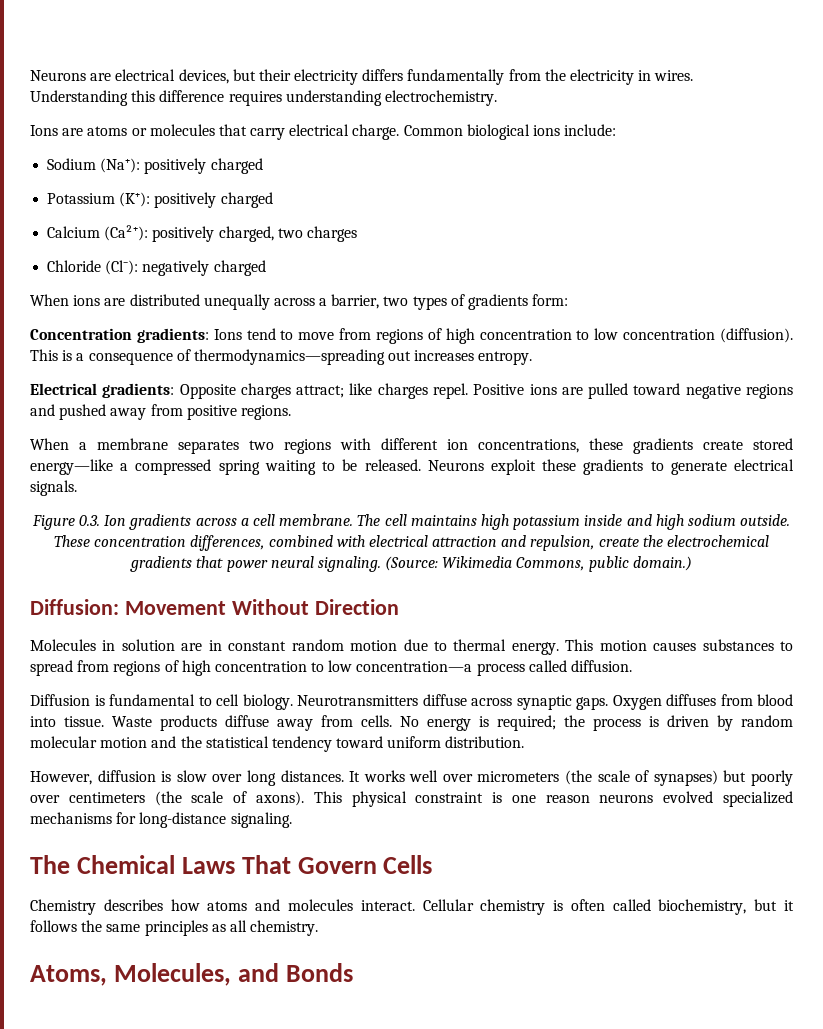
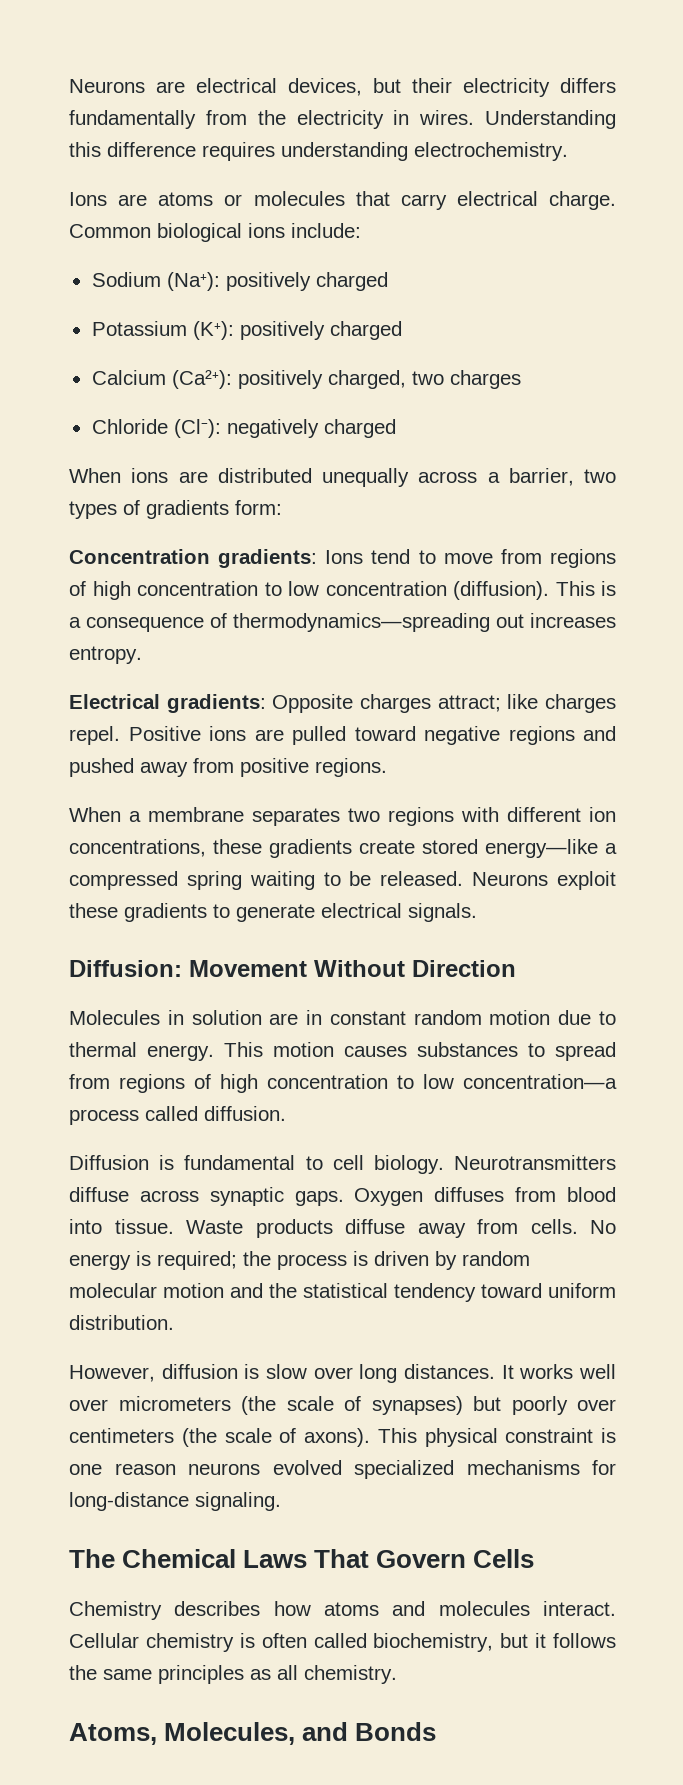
- Figure 0.3. Ion gradients across a cell membrane. The cell maintains high potassium inside and high sodium outside. These concentration differences, combined with electrical attraction and repulsion, create the electrochemical gradients that power neural signaling. (Source: Wikimedia Commons, public domain.)

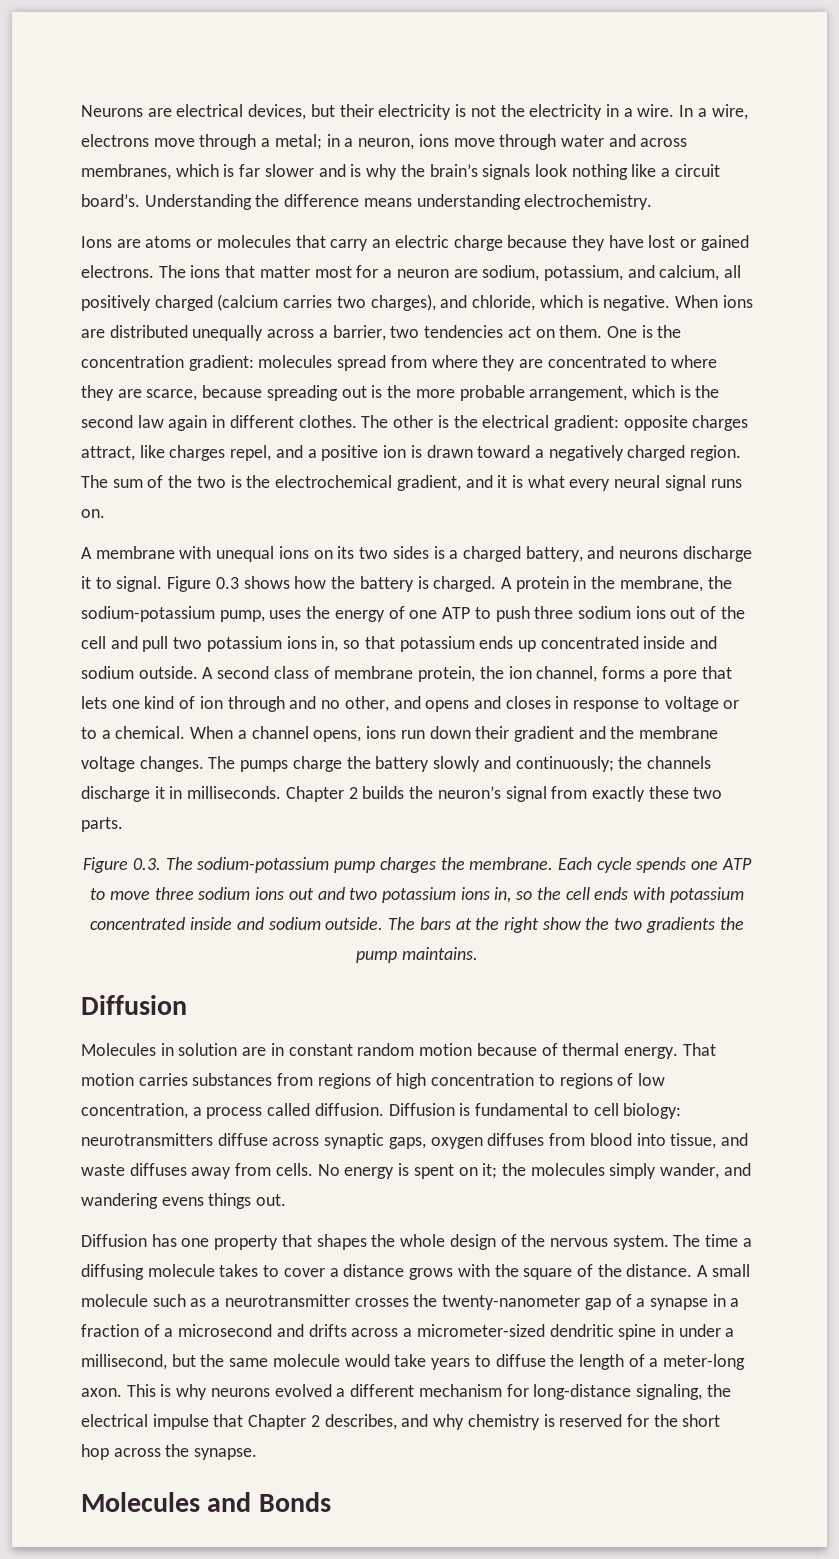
- Neurons are electrical devices, but their electricity differs fundamentally from the electricity in wires. Understanding this difference requires understanding electrochemistry.
+ Neurons are electrical devices, but their electricity is not the electricity in a wire. In a wire, electrons move through a metal; in a neuron, ions move through water and across membranes, which is far slower and is why the brain’s signals look nothing like a circuit board’s. Understanding the difference means understanding electrochemistry.
- Ions are atoms or molecules that carry electrical charge. Common biological ions include:
- Sodium (Na⁺): positively charged
- Potassium (K⁺): positively charged
- Calcium (Ca²⁺): positively charged, two charges
- Chloride (Cl⁻): negatively charged
- When ions are distributed unequally across a barrier, two types of gradients form:
- Concentration gradients: Ions tend to move from regions of high concentration to low concentration (diffusion). This is a consequence of thermodynamics—spreading out increases entropy.
- Electrical gradients: Opposite charges attract; like charges repel. Positive ions are pulled toward negative regions and pushed away from positive regions.
- When a membrane separates two regions with different ion concentrations, these gradients create stored energy—like a compressed spring waiting to be released. Neurons exploit these gradients to generate electrical signals.
- Diffusion: Movement Without Direction
+ Ions are atoms or molecules that carry an electric charge because they have lost or gained electrons. The ions that matter most for a neuron are sodium, potassium, and calcium, all positively charged (calcium carries two charges), and chloride, which is negative. When ions are distributed unequally across a barrier, two tendencies act on them. One is the concentration gradient: molecules spread from where they are concentrated to where they are scarce, because spreading out is the more probable arrangement, which is the second law again in different clothes. The other is the electrical gradient: opposite charges attract, like charges repel, and a positive ion is drawn toward a negatively charged region. The sum of the two is the electrochemical gradient, and it is what every neural signal runs on.
+ A membrane with unequal ions on its two sides is a charged battery, and neurons discharge it to signal. Figure 0.3 shows how the battery is charged. A protein in the membrane, the sodium-potassium pump, uses the energy of one ATP to push three sodium ions out of the cell and pull two potassium ions in, so that potassium ends up concentrated inside and sodium outside. A second class of membrane protein, the ion channel, forms a pore that lets one kind of ion through and no other, and opens and closes in response to voltage or to a chemical. When a channel opens, ions run down their gradient and the membrane voltage changes. The pumps charge the battery slowly and continuously; the channels discharge it in milliseconds. Chapter 2 builds the neuron’s signal from exactly these two parts.
+ Figure 0.3. The sodium-potassium pump charges the membrane. Each cycle spends one ATP to move three sodium ions out and two potassium ions in, so the cell ends with potassium concentrated inside and sodium outside. The bars at the right show the two gradients the pump maintains.
+ Diffusion
- Molecules in solution are in constant random motion due to thermal energy. This motion causes substances to spread from regions of high concentration to low concentration—a process called diffusion.
- Diffusion is fundamental to cell biology. Neurotransmitters diffuse across synaptic gaps. Oxygen diffuses from blood into tissue. Waste products diffuse away from cells.
+ Molecules in solution are in constant random motion because of thermal energy. That motion carries substances from regions of high concentration to regions of low concentration, a process called diffusion. Diffusion is fundamental to cell biology: neurotransmitters diffuse across synaptic gaps, oxygen diffuses from blood into tissue, and waste diffuses away from cells.
- No energy is required; the process is driven by random molecular motion and the statistical tendency toward uniform distribution.
- However, diffusion is slow over long distances. It works well over micrometers (the scale of synapses) but poorly over centimeters (the scale of axons). This physical constraint is one reason neurons evolved specialized mechanisms for long-distance signaling.
- The Chemical Laws That Govern Cells
- Chemistry describes how atoms and molecules interact. Cellular chemistry is often called biochemistry, but it follows the same principles as all chemistry.
- Atoms, Molecules, and Bonds
+ No energy is spent on it; the molecules simply wander, and wandering evens things out.
+ Diffusion has one property that shapes the whole design of the nervous system. The time a diffusing molecule takes to cover a distance grows with the square of the distance. A small molecule such as a neurotransmitter crosses the twenty-nanometer gap of a synapse in a fraction of a microsecond and drifts across a micrometer-sized dendritic spine in under a millisecond, but the same molecule would take years to diffuse the length of a meter-long axon. This is why neurons evolved a different mechanism for long-distance signaling, the electrical impulse that Chapter 2 describes, and why chemistry is reserved for the short hop across the synapse.
+ Molecules and Bonds

